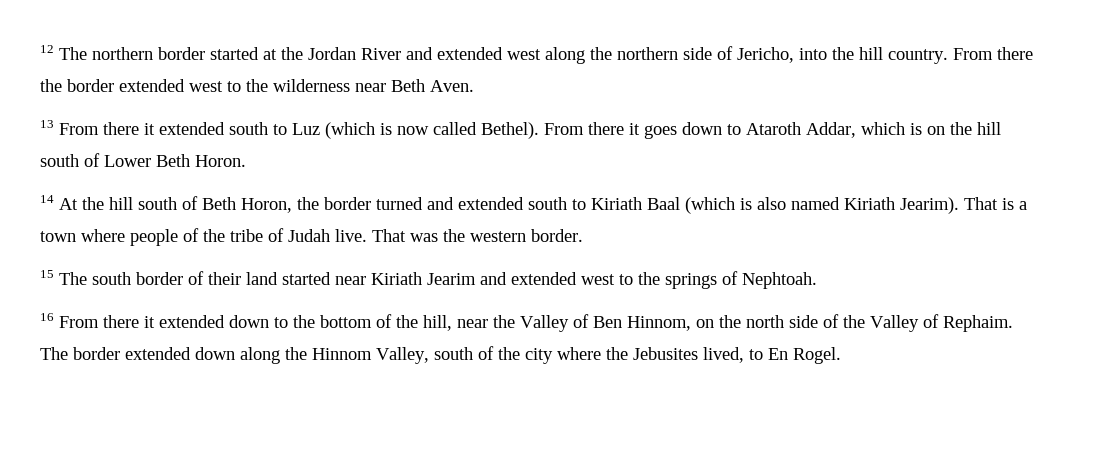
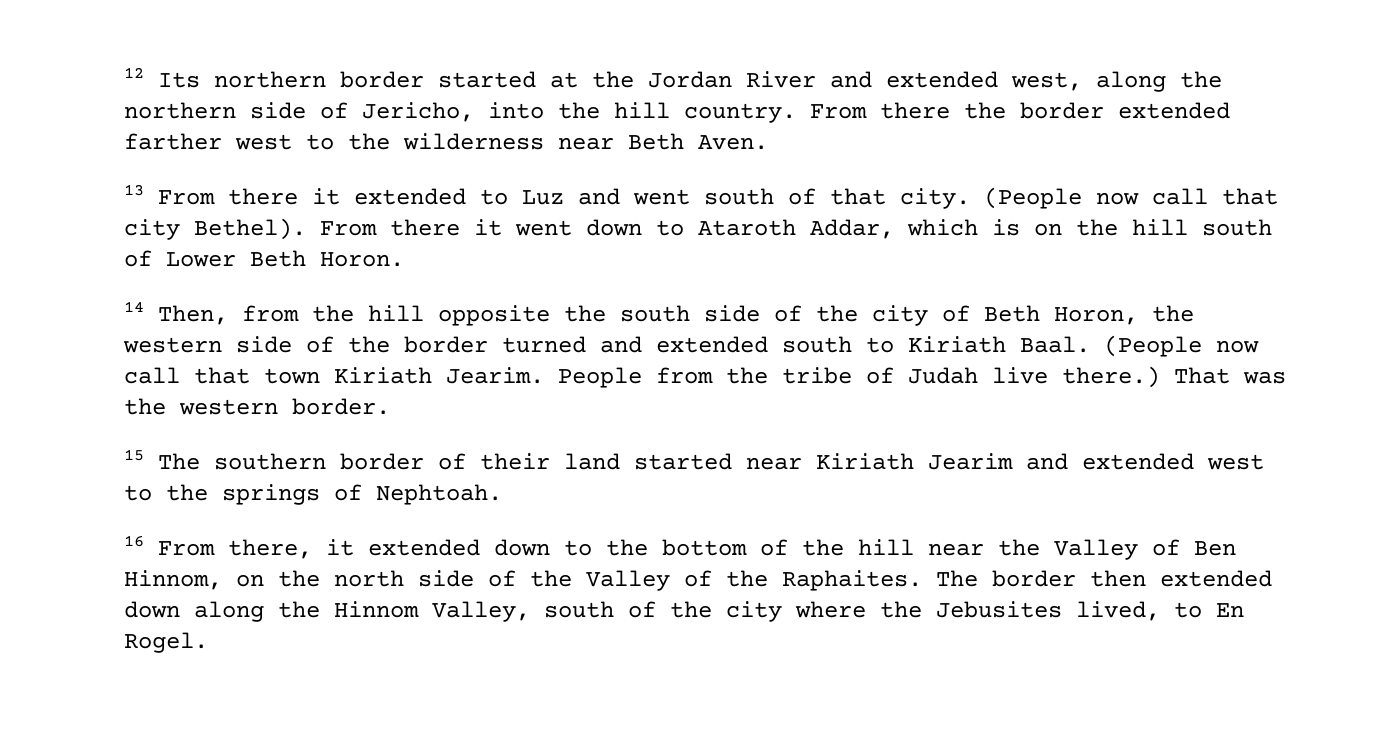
- 12 The northern border started at the Jordan River and extended west along the northern side of Jericho, into the hill country.
+ 12 Its northern border started at the Jordan River and extended west, along the northern side of Jericho, into the hill country.
- From there the border extended west to the wilderness near Beth Aven.
+ From there the border extended farther west to the wilderness near Beth Aven.
- 13 From there it extended south to Luz (which is now called Bethel).
+ 13 From there it extended to Luz and went south of that city. (People now call that city Bethel).
- From there it goes down to Ataroth Addar, which is on the hill south of Lower Beth Horon.
+ From there it went down to Ataroth Addar, which is on the hill south of Lower Beth Horon.
- 14 At the hill south of Beth Horon, the border turned and extended south to Kiriath Baal (which is also named Kiriath Jearim). That is a town where people of the tribe of Judah live.
+ 14 Then, from the hill opposite the south side of the city of Beth Horon, the western side of the border turned and extended south to Kiriath Baal. (People now call that town Kiriath Jearim. People from the tribe of Judah live there.)
- 15 The south border of their land started near Kiriath Jearim and extended west to the springs of Nephtoah.
+ 15 The southern border of their land started near Kiriath Jearim and extended west to the springs of Nephtoah.
- 16 From there it extended down to the bottom of the hill, near the Valley of Ben Hinnom, on the north side of the Valley of Rephaim.
+ 16 From there, it extended down to the bottom of the hill near the Valley of Ben Hinnom, on the north side of the Valley of the Raphaites.
- The border extended down along the Hinnom Valley, south of the city where the Jebusites lived, to En Rogel.
+ The border then extended down along the Hinnom Valley, south of the city where the Jebusites lived, to En Rogel.

